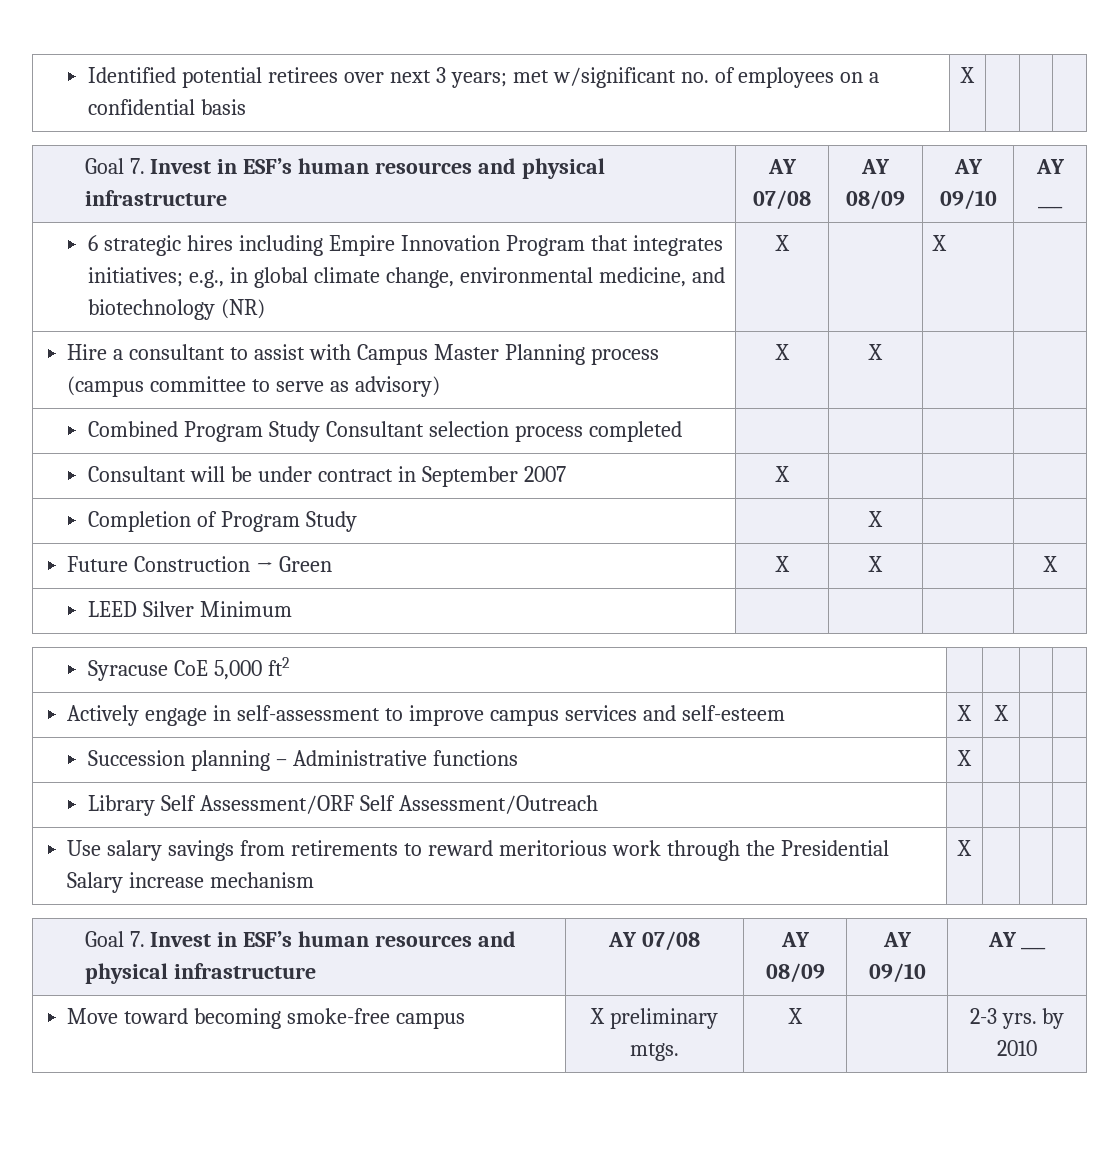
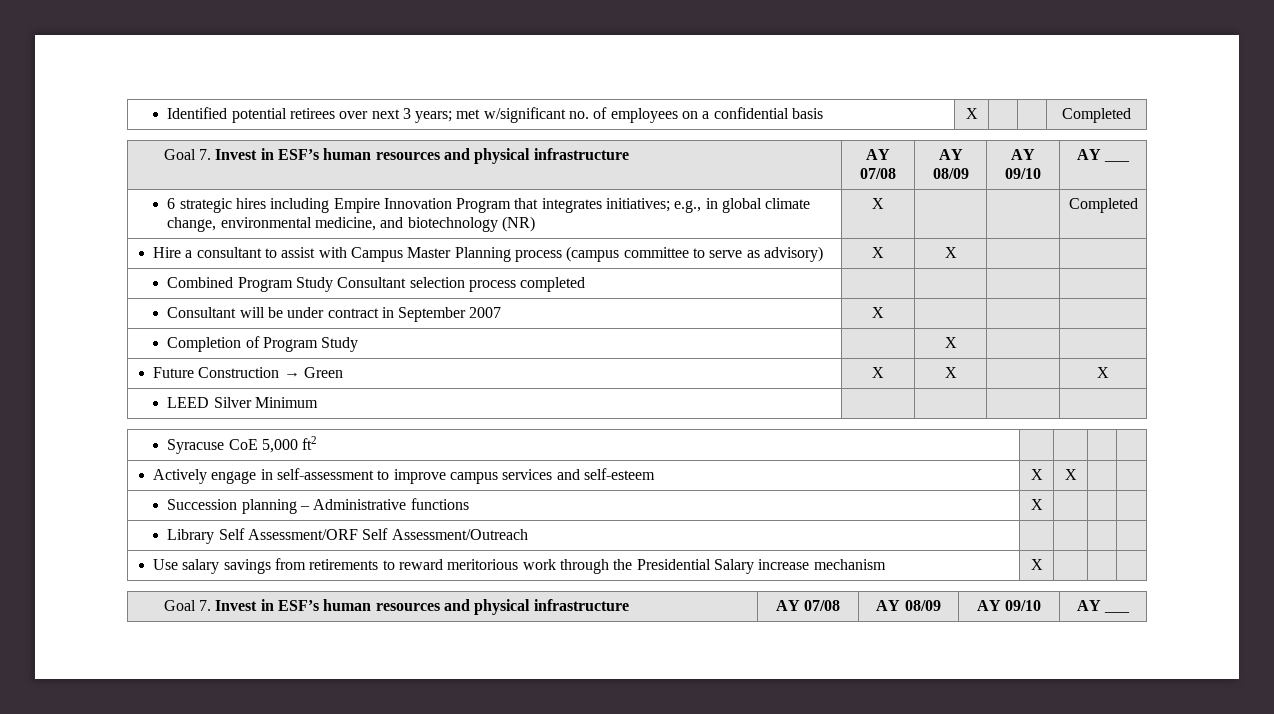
- Identified potential retirees over next 3 years; met w/significant no. of employees on a confidential basis | X | | |
+ Identified potential retirees over next 3 years; met w/significant no. of employees on a confidential basis | X | | | Completed
- 6 strategic hires including Empire Innovation Program that integrates initiatives; e.g., in global climate change, environmental medicine, and biotechnology (NR) | X | | X |
+ 6 strategic hires including Empire Innovation Program that integrates initiatives; e.g., in global climate change, environmental medicine, and biotechnology (NR) | X | | | Completed
- Move toward becoming smoke-free campus | X preliminary mtgs. | X | | 2-3 yrs. by 2010

